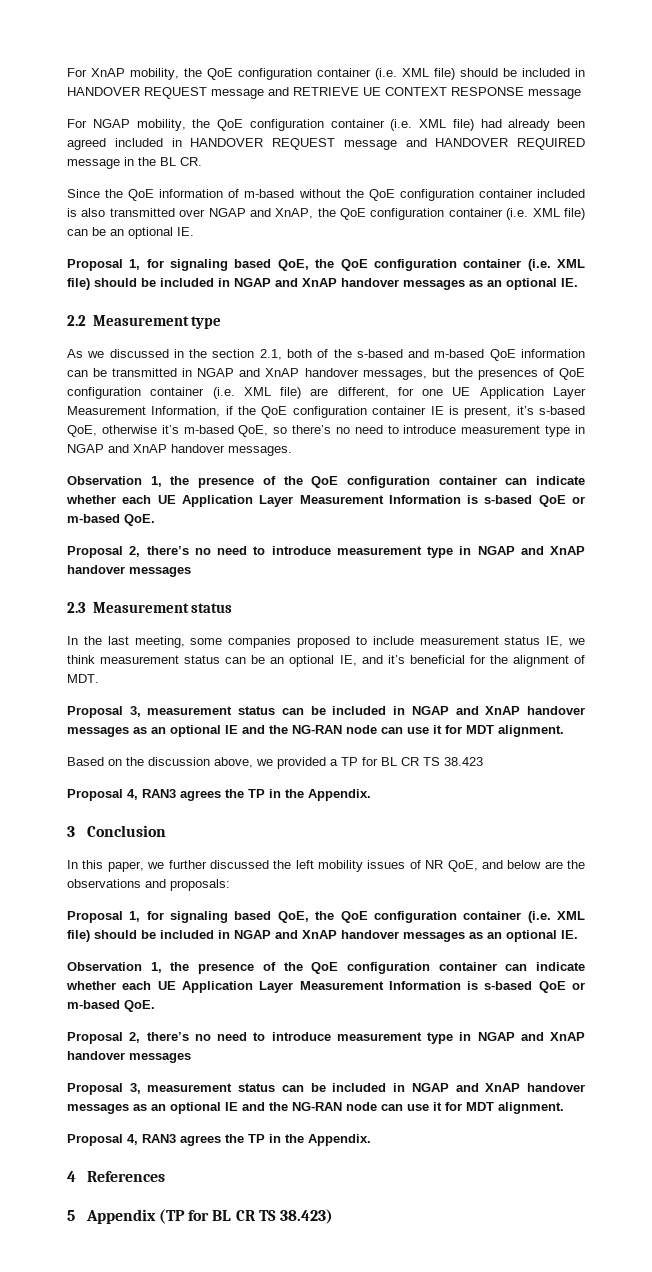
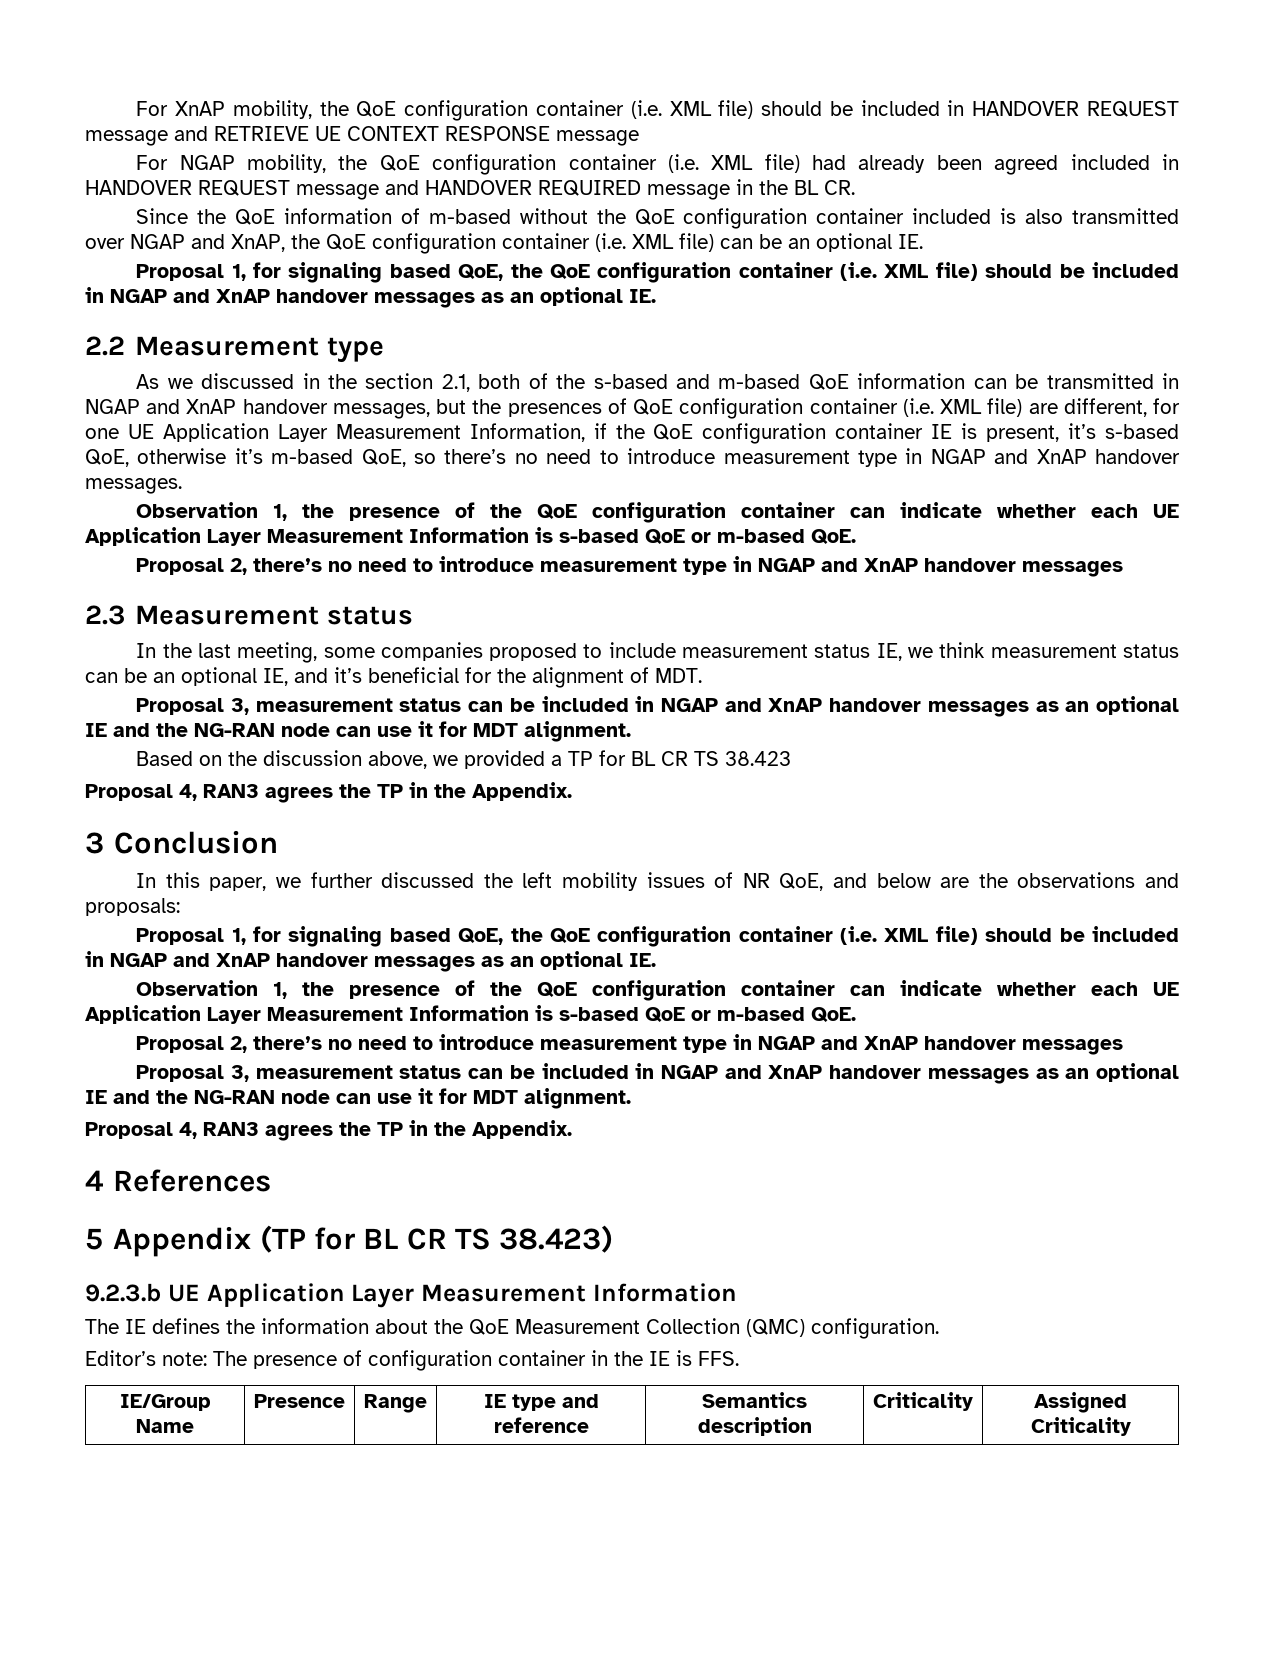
+ 9.2.3.b UE Application Layer Measurement Information
+ The IE defines the information about the QoE Measurement Collection (QMC) configuration.
+ Editor’s note: The presence of configuration container in the IE is FFS.
+ IE/Group Name | Presence | Range | IE type and reference | Semantics description | Criticality | Assigned Criticality

